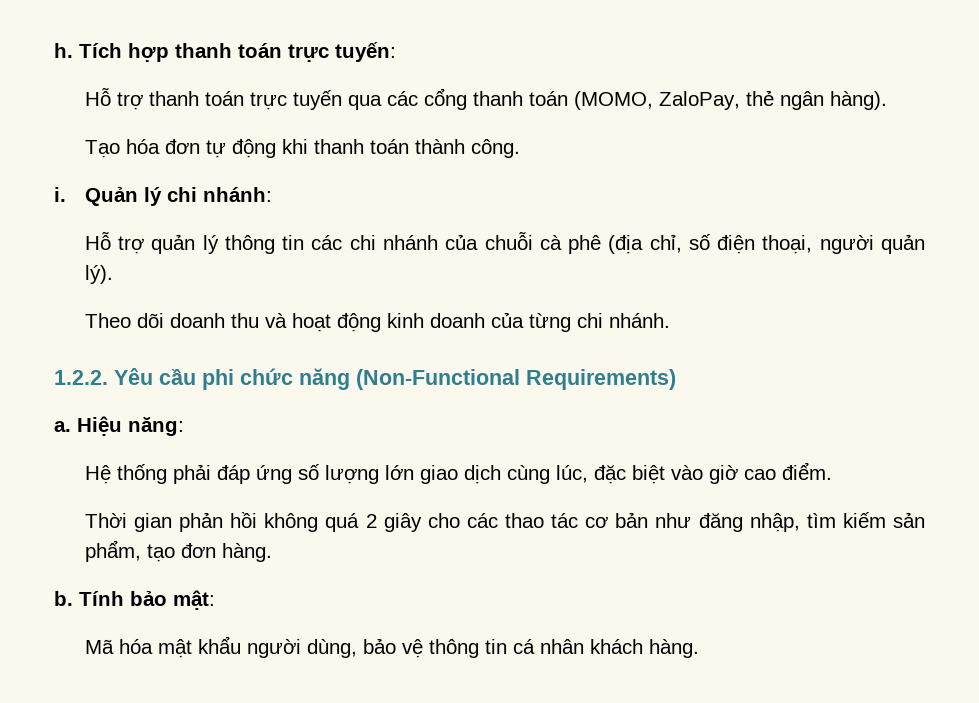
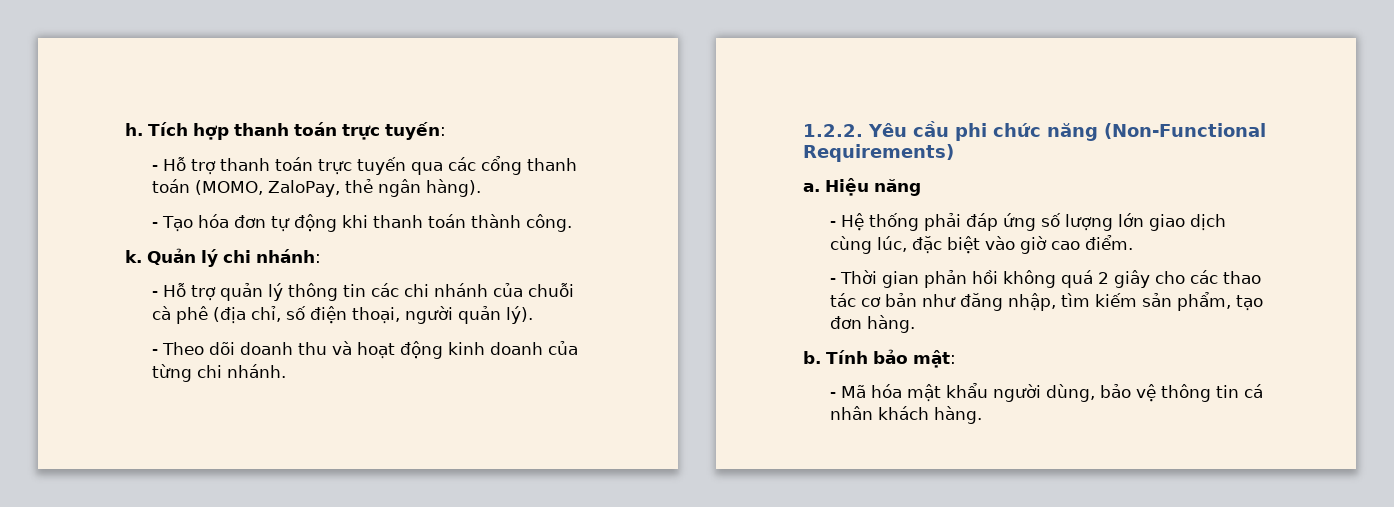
- Hỗ trợ thanh toán trực tuyến qua các cổng thanh toán (MOMO, ZaloPay, thẻ ngân hàng).
+ - Hỗ trợ thanh toán trực tuyến qua các cổng thanh toán (MOMO, ZaloPay, thẻ ngân hàng).
- Tạo hóa đơn tự động khi thanh toán thành công.
+ - Tạo hóa đơn tự động khi thanh toán thành công.
- i.
+ k.
- Hỗ trợ quản lý thông tin các chi nhánh của chuỗi cà phê (địa chỉ, số điện thoại, người quản lý).
+ - Hỗ trợ quản lý thông tin các chi nhánh của chuỗi cà phê (địa chỉ, số điện thoại, người quản lý).
- Theo dõi doanh thu và hoạt động kinh doanh của từng chi nhánh.
+ - Theo dõi doanh thu và hoạt động kinh doanh của từng chi nhánh.
- Hiệu năng:
- Hệ thống phải đáp ứng số lượng lớn giao dịch cùng lúc, đặc biệt vào giờ cao điểm.
+ Hiệu năng
+ - Hệ thống phải đáp ứng số lượng lớn giao dịch cùng lúc, đặc biệt vào giờ cao điểm.
- Thời gian phản hồi không quá 2 giây cho các thao tác cơ bản như đăng nhập, tìm kiếm sản phẩm, tạo đơn hàng.
+ - Thời gian phản hồi không quá 2 giây cho các thao tác cơ bản như đăng nhập, tìm kiếm sản phẩm, tạo đơn hàng.
- Mã hóa mật khẩu người dùng, bảo vệ thông tin cá nhân khách hàng.
+ - Mã hóa mật khẩu người dùng, bảo vệ thông tin cá nhân khách hàng.

